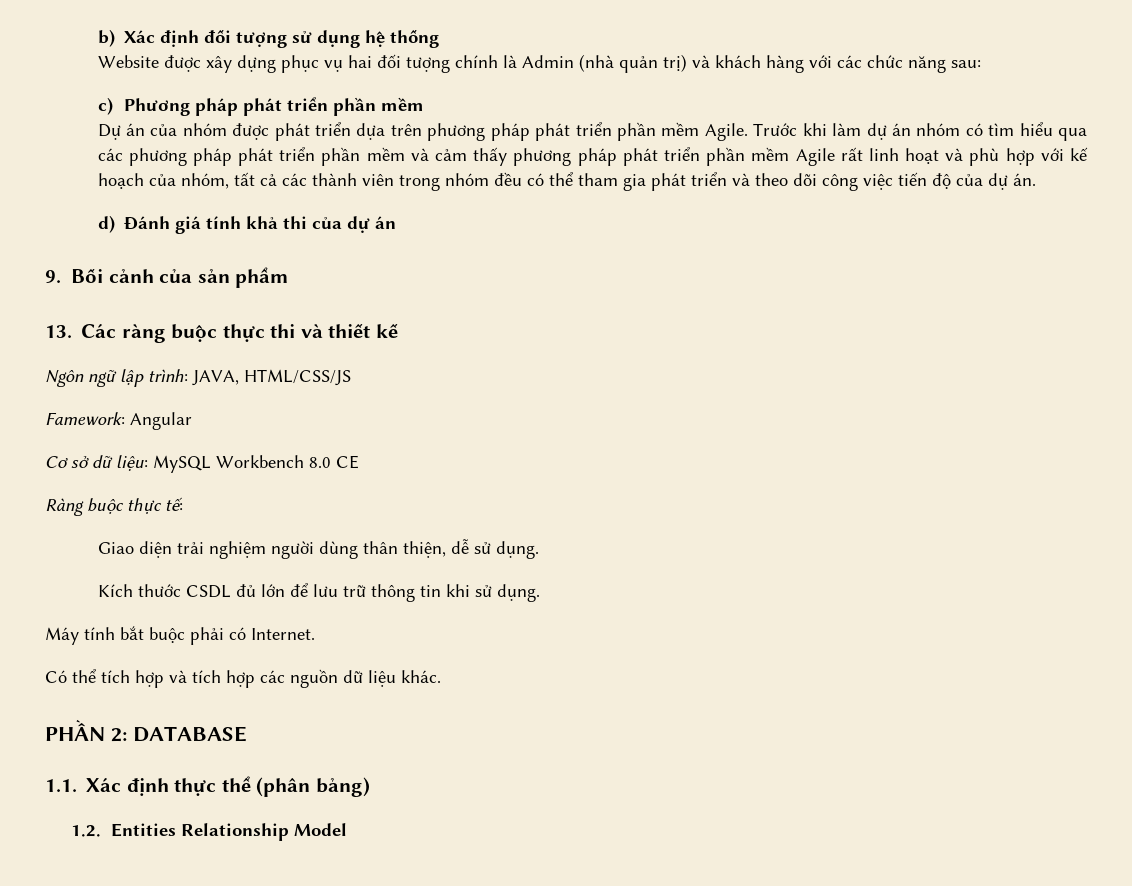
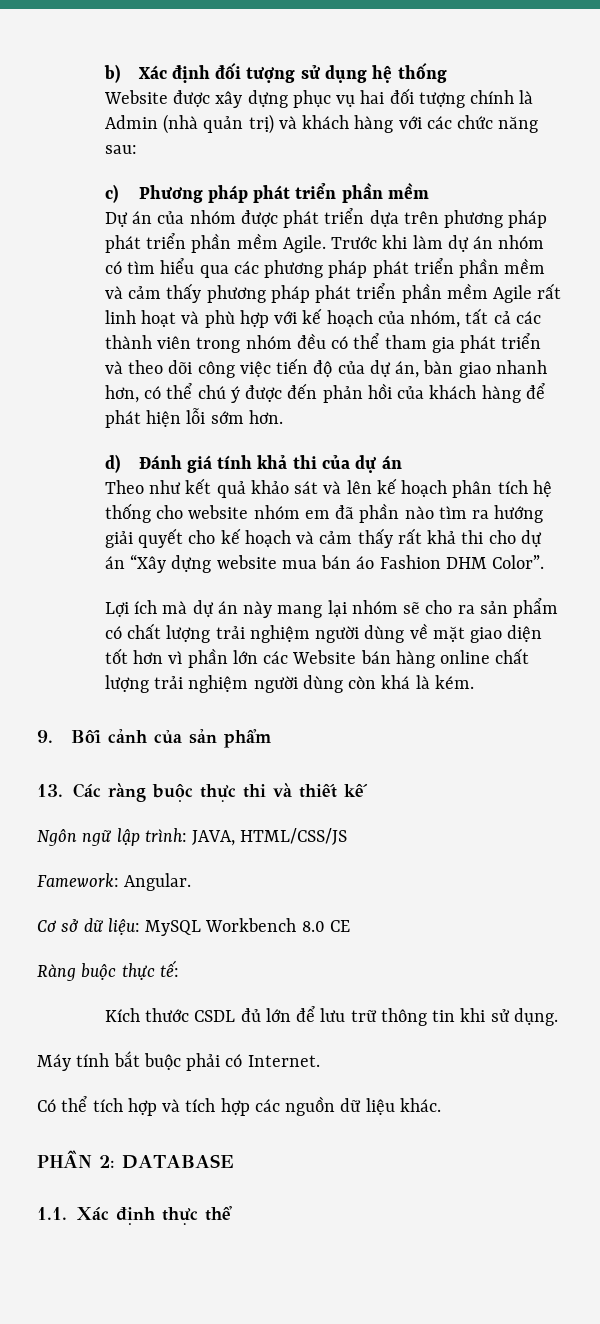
- Trước khi làm dự án nhóm có tìm hiểu qua các phương pháp phát triển phần mềm và cảm thấy phương pháp phát triển phần mềm Agile rất linh hoạt và phù hợp với kế hoạch của nhóm, tất cả các thành viên trong nhóm đều có thể tham gia phát triển và theo dõi công việc tiến độ của dự án.
+ Trước khi làm dự án nhóm có tìm hiểu qua các phương pháp phát triển phần mềm và cảm thấy phương pháp phát triển phần mềm Agile rất linh hoạt và phù hợp với kế hoạch của nhóm, tất cả các thành viên trong nhóm đều có thể tham gia phát triển và theo dõi công việc tiến độ của dự án, bàn giao nhanh hơn, có thể chú ý được đến phản hồi của khách hàng để phát hiện lỗi sớm hơn.
+ Theo như kết quả khảo sát và lên kế hoạch phân tích hệ thống cho website nhóm em đã phần nào tìm ra hướng giải quyết cho kế hoạch và cảm thấy rất khả thi cho dự án “Xây dựng website mua bán áo Fashion DHM Color”.
+ Lợi ích mà dự án này mang lại nhóm sẽ cho ra sản phẩm có chất lượng trải nghiệm người dùng về mặt giao diện tốt hơn vì phần lớn các Website bán hàng online chất lượng trải nghiệm người dùng còn khá là kém.
- Famework: Angular
+ Famework: Angular.
- Giao diện trải nghiệm người dùng thân thiện, dễ sử dụng.
- 1.1. Xác định thực thể (phân bảng)
- 1.2. Entities Relationship Model
+ 1.1. Xác định thực thể

